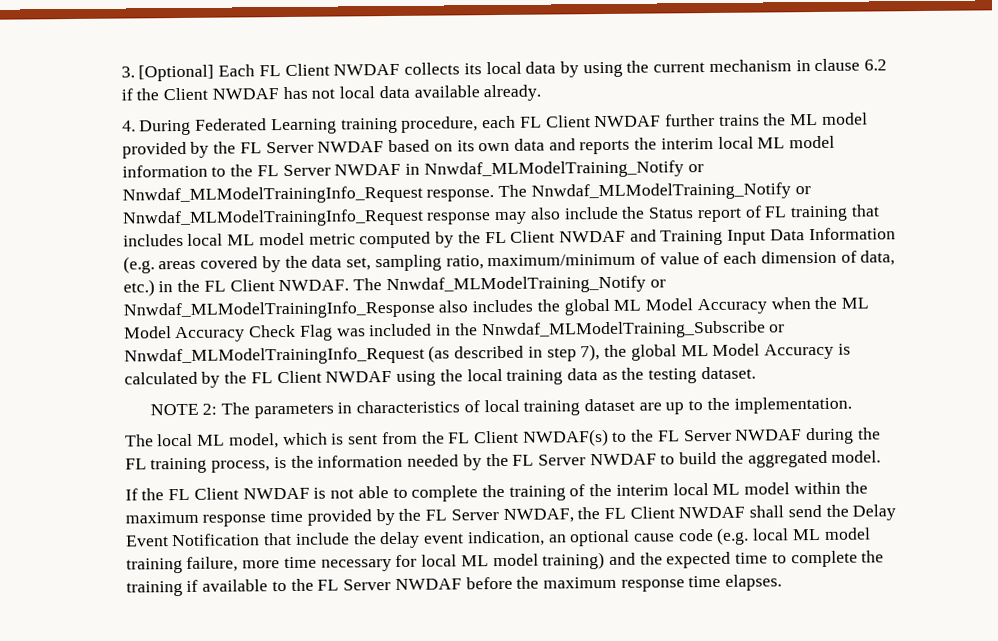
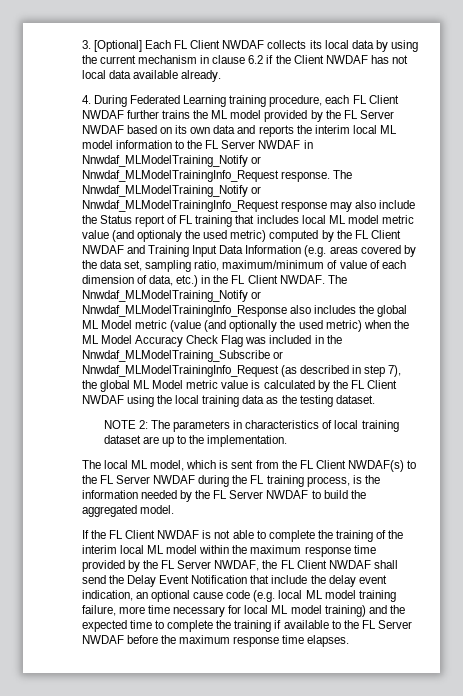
- The Nnwdaf_MLModelTraining_Notify or Nnwdaf_MLModelTrainingInfo_Request response may also include the Status report of FL training that includes local ML model metric computed by the FL Client NWDAF and Training Input Data Information (e.g. areas covered by the data set, sampling ratio, maximum/minimum of value of each dimension of data, etc.) in the FL Client NWDAF.
+ The Nnwdaf_MLModelTraining_Notify or Nnwdaf_MLModelTrainingInfo_Request response may also include the Status report of FL training that includes local ML model metric value (and optionaly the used metric) computed by the FL Client NWDAF and Training Input Data Information (e.g. areas covered by the data set, sampling ratio, maximum/minimum of value of each dimension of data, etc.) in the FL Client NWDAF.
- The Nnwdaf_MLModelTraining_Notify or Nnwdaf_MLModelTrainingInfo_Response also includes the global ML Model Accuracy when the ML Model Accuracy Check Flag was included in the Nnwdaf_MLModelTraining_Subscribe or Nnwdaf_MLModelTrainingInfo_Request (as described in step 7), the global ML Model Accuracy is calculated by the FL Client NWDAF using the local training data as the testing dataset.
+ The Nnwdaf_MLModelTraining_Notify or Nnwdaf_MLModelTrainingInfo_Response also includes the global ML Model metric (value (and optionally the used metric) when the ML Model Accuracy Check Flag was included in the Nnwdaf_MLModelTraining_Subscribe or Nnwdaf_MLModelTrainingInfo_Request (as described in step 7), the global ML Model metric value is calculated by the FL Client NWDAF using the local training data as the testing dataset.

